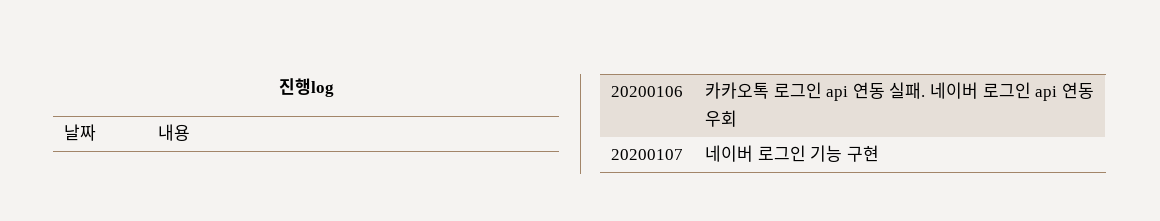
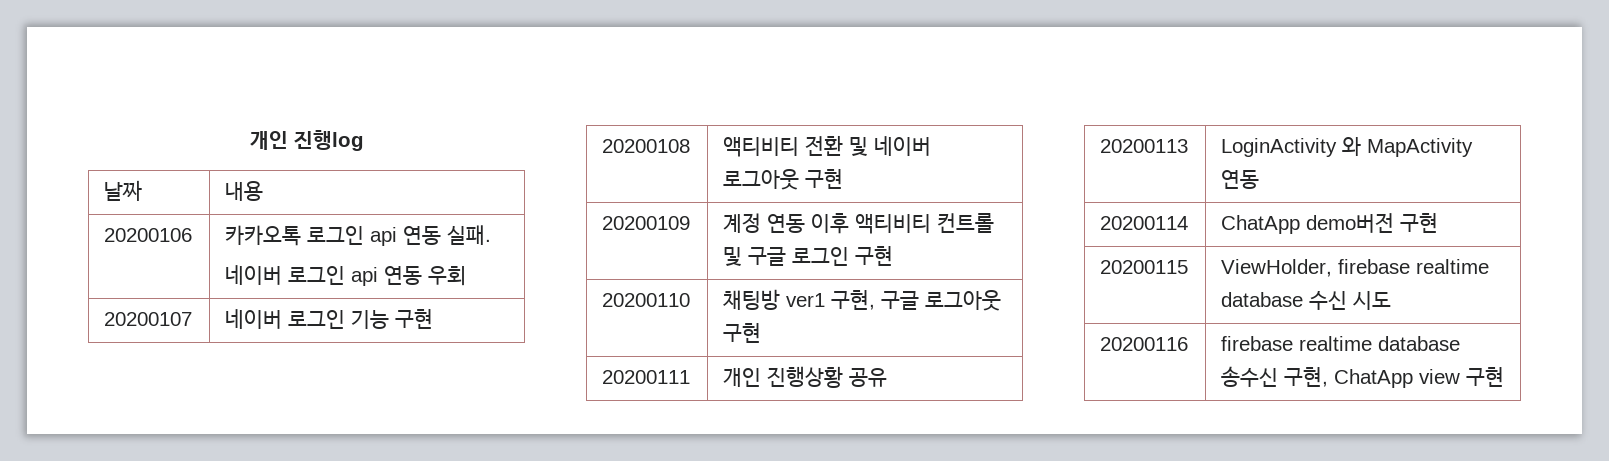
- 진행log
+ 개인 진행log
- 20200106 | 카카오톡 로그인 api 연동 실패. 네이버 로그인 api 연동 우회
+ 20200106 | 카카오톡 로그인 api 연동 실패.
+ 네이버 로그인 api 연동 우회
+ 20200108 | 액티비티 전환 및 네이버 로그아웃 구현
+ 20200109 | 계정 연동 이후 액티비티 컨트롤 및 구글 로그인 구현
+ 20200110 | 채팅방 ver1 구현, 구글 로그아웃 구현
+ 20200111 | 개인 진행상황 공유
+ 20200113 | LoginActivity 와 MapActivity 연동
+ 20200114 | ChatApp demo버전 구현
+ 20200115 | ViewHolder, firebase realtime database 수신 시도
+ 20200116 | firebase realtime database 송수신 구현, ChatApp view 구현

